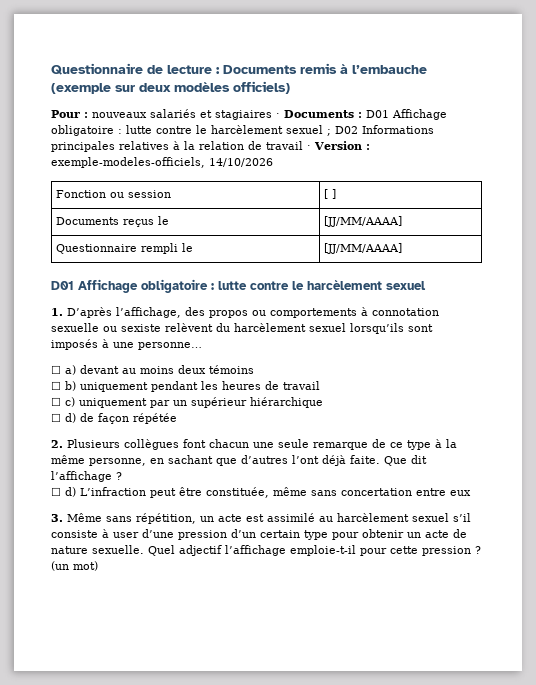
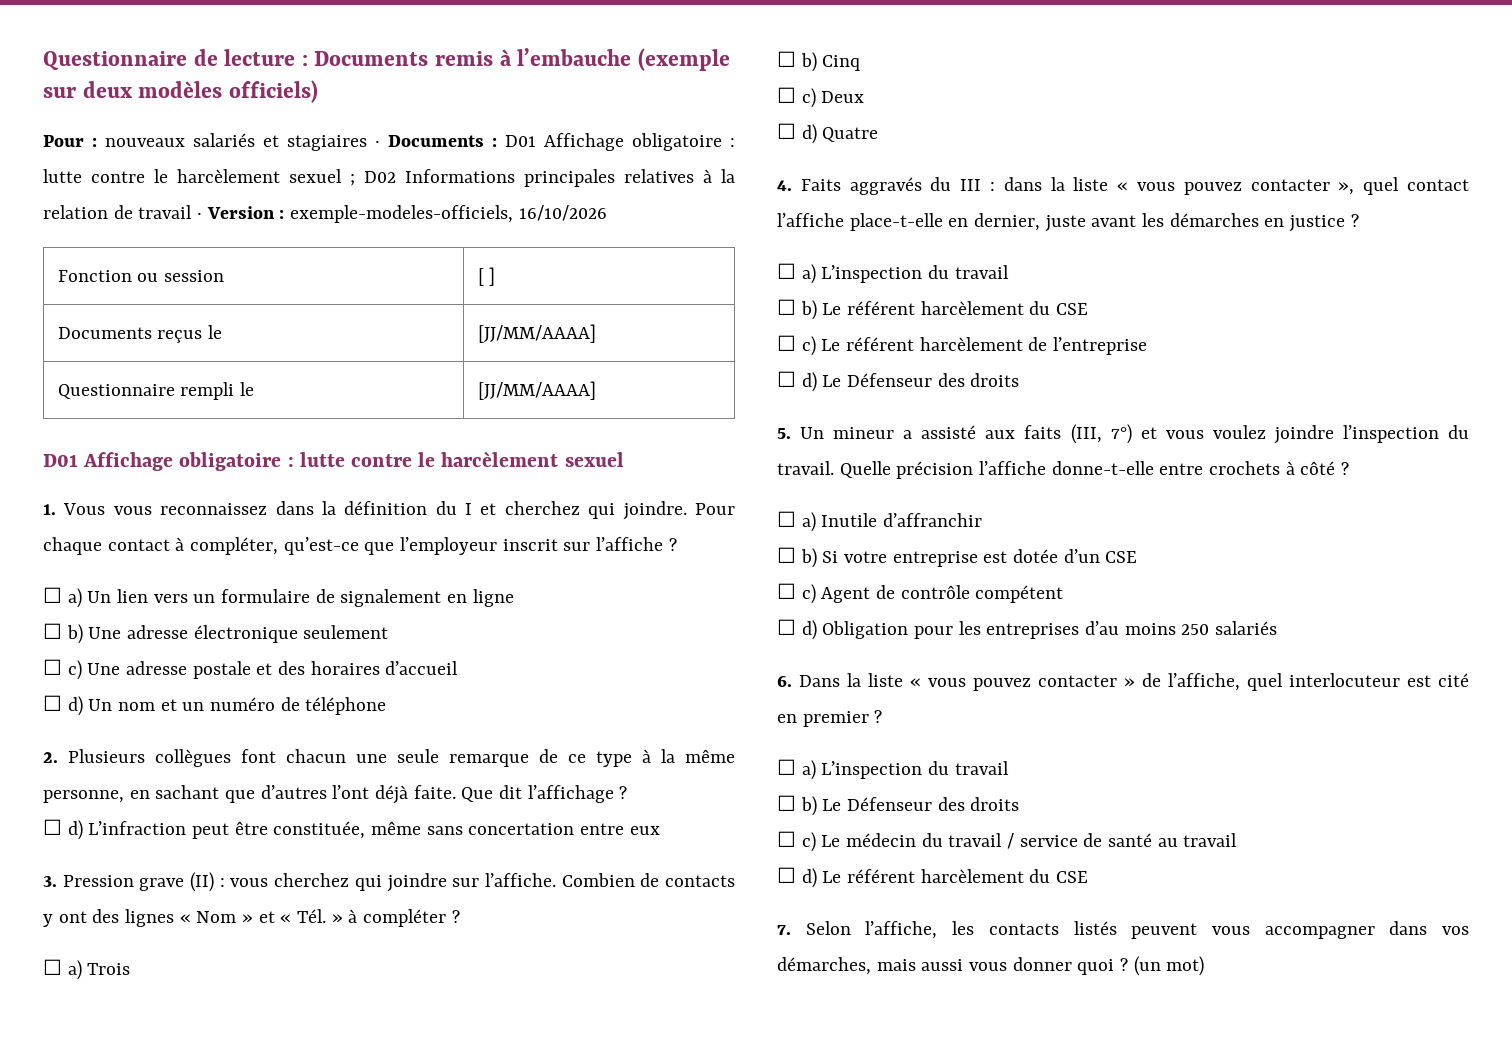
- Pour : nouveaux salariés et stagiaires · Documents : D01 Affichage obligatoire : lutte contre le harcèlement sexuel ; D02 Informations principales relatives à la relation de travail · Version : exemple-modeles-officiels, 14/10/2026
+ Pour : nouveaux salariés et stagiaires · Documents : D01 Affichage obligatoire : lutte contre le harcèlement sexuel ; D02 Informations principales relatives à la relation de travail · Version : exemple-modeles-officiels, 16/10/2026
- 1. D’après l’affichage, des propos ou comportements à connotation sexuelle ou sexiste relèvent du harcèlement sexuel lorsqu’ils sont imposés à une personne…
- ☐ a) devant au moins deux témoins
- ☐ b) uniquement pendant les heures de travail
- ☐ c) uniquement par un supérieur hiérarchique
- ☐ d) de façon répétée
+ 1. Vous vous reconnaissez dans la définition du I et cherchez qui joindre. Pour chaque contact à compléter, qu’est-ce que l’employeur inscrit sur l’affiche ?
+ ☐ a) Un lien vers un formulaire de signalement en ligne
+ ☐ b) Une adresse électronique seulement
+ ☐ c) Une adresse postale et des horaires d’accueil
+ ☐ d) Un nom et un numéro de téléphone
- 3. Même sans répétition, un acte est assimilé au harcèlement sexuel s’il consiste à user d’une pression d’un certain type pour obtenir un acte de nature sexuelle. Quel adjectif l’affichage emploie-t-il pour cette pression ?
+ 3. Pression grave (II) : vous cherchez qui joindre sur l’affiche. Combien de contacts y ont des lignes « Nom » et « Tél. » à compléter ?
+ ☐ a) Trois
+ ☐ b) Cinq
+ ☐ c) Deux
+ ☐ d) Quatre
+ 4. Faits aggravés du III : dans la liste « vous pouvez contacter », quel contact l’affiche place-t-elle en dernier, juste avant les démarches en justice ?
+ ☐ a) L’inspection du travail
+ ☐ b) Le référent harcèlement du CSE
+ ☐ c) Le référent harcèlement de l’entreprise
+ ☐ d) Le Défenseur des droits
+ 5. Un mineur a assisté aux faits (III, 7°) et vous voulez joindre l’inspection du travail. Quelle précision l’affiche donne-t-elle entre crochets à côté ?
+ ☐ a) Inutile d’affranchir
+ ☐ b) Si votre entreprise est dotée d’un CSE
+ ☐ c) Agent de contrôle compétent
+ ☐ d) Obligation pour les entreprises d’au moins 250 salariés
+ 6. Dans la liste « vous pouvez contacter » de l’affiche, quel interlocuteur est cité en premier ?
+ ☐ a) L’inspection du travail
+ ☐ b) Le Défenseur des droits
+ ☐ c) Le médecin du travail / service de santé au travail
+ ☐ d) Le référent harcèlement du CSE
+ 7. Selon l’affiche, les contacts listés peuvent vous accompagner dans vos démarches, mais aussi vous donner quoi ?

